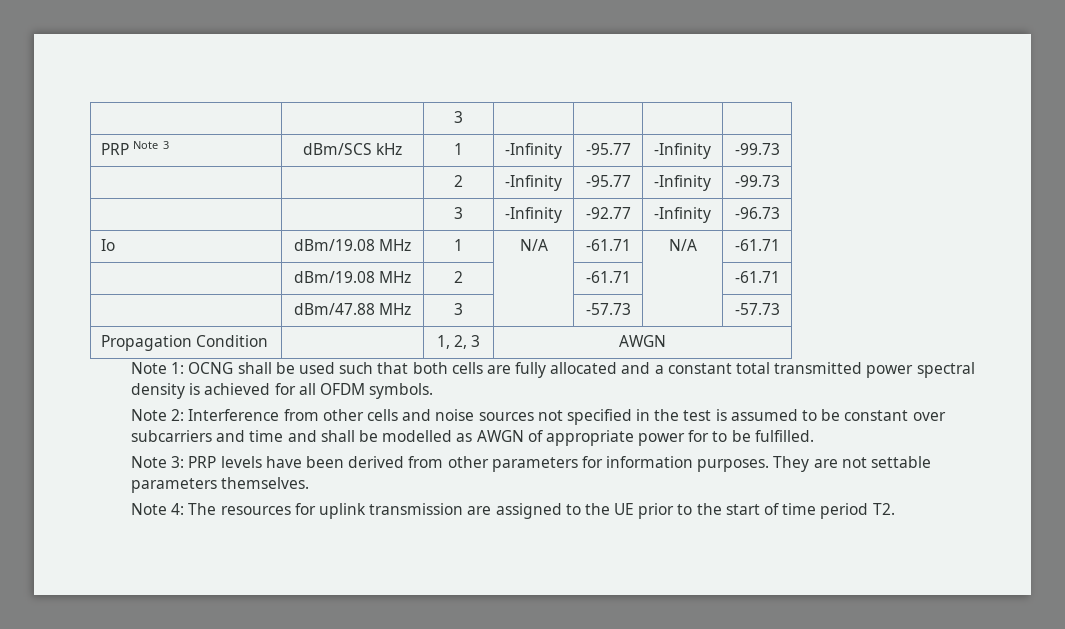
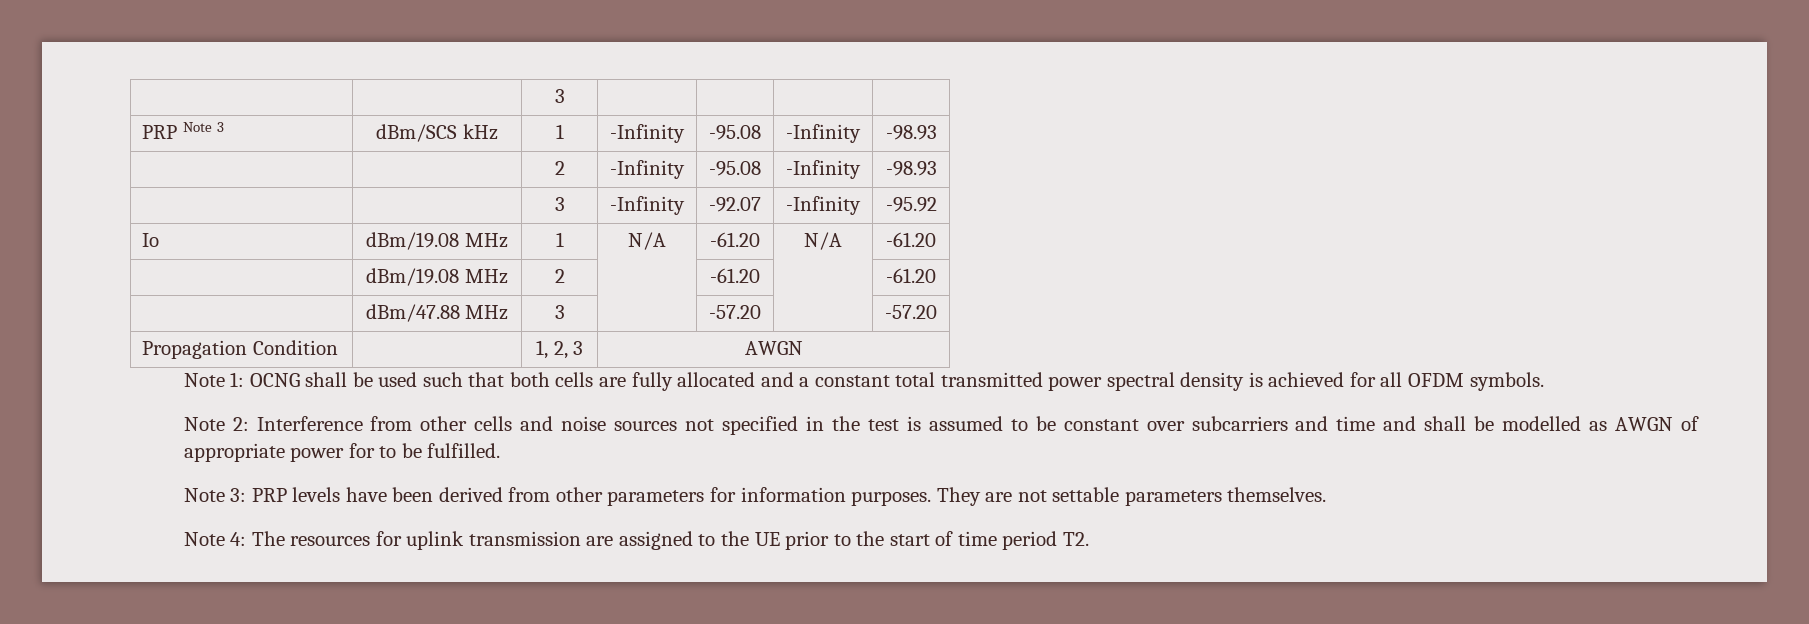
- PRP Note 3 | dBm/SCS kHz | 1 | -Infinity | -95.77 | -Infinity | -99.73
+ PRP Note 3 | dBm/SCS kHz | 1 | -Infinity | -95.08 | -Infinity | -98.93
- | | 2 | -Infinity | -95.77 | -Infinity | -99.73
+ | | 2 | -Infinity | -95.08 | -Infinity | -98.93
- | | 3 | -Infinity | -92.77 | -Infinity | -96.73
+ | | 3 | -Infinity | -92.07 | -Infinity | -95.92
- Io | dBm/19.08 MHz | 1 | N/A | -61.71 | N/A | -61.71
+ Io | dBm/19.08 MHz | 1 | N/A | -61.20 | N/A | -61.20
- | dBm/19.08 MHz | 2 | | -61.71 | | -61.71
+ | dBm/19.08 MHz | 2 | | -61.20 | | -61.20
- | dBm/47.88 MHz | 3 | | -57.73 | | -57.73
+ | dBm/47.88 MHz | 3 | | -57.20 | | -57.20

